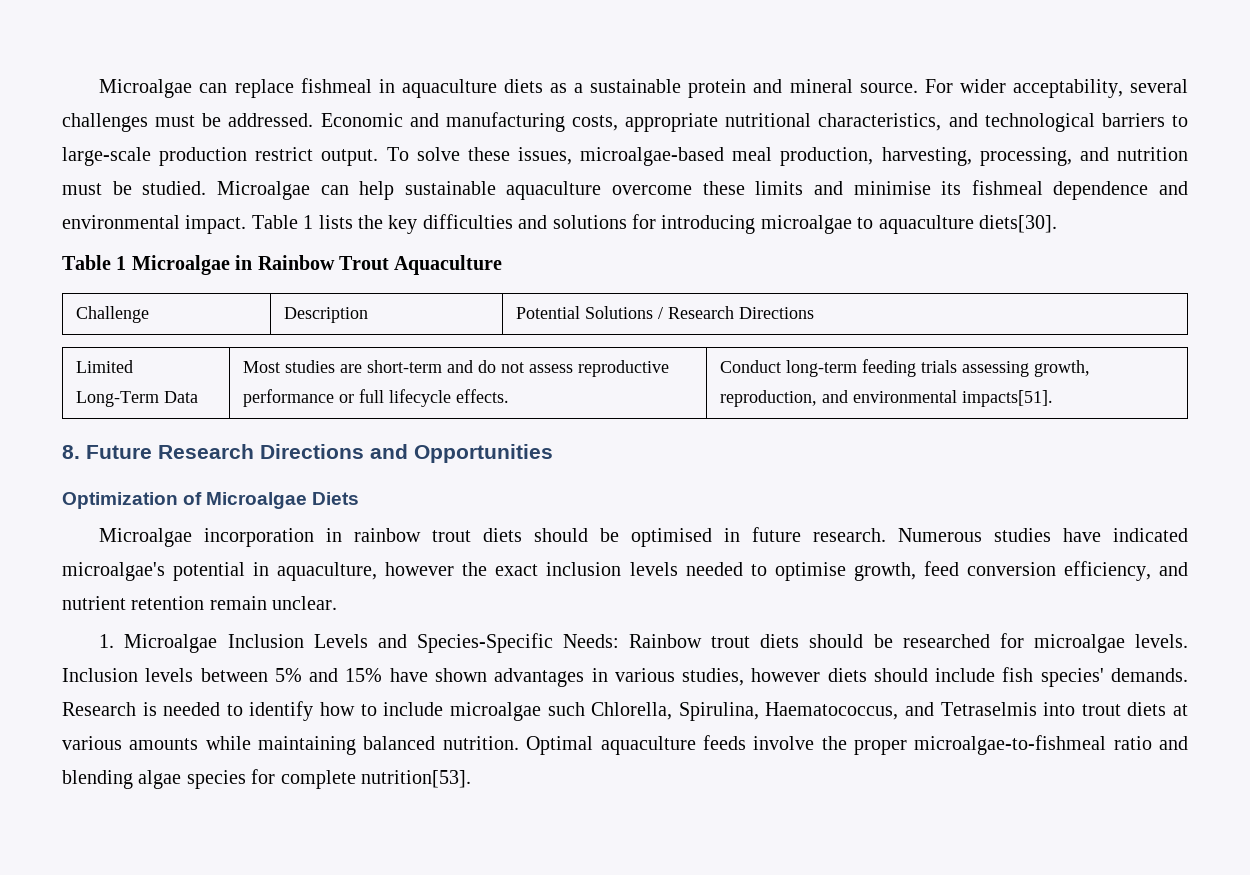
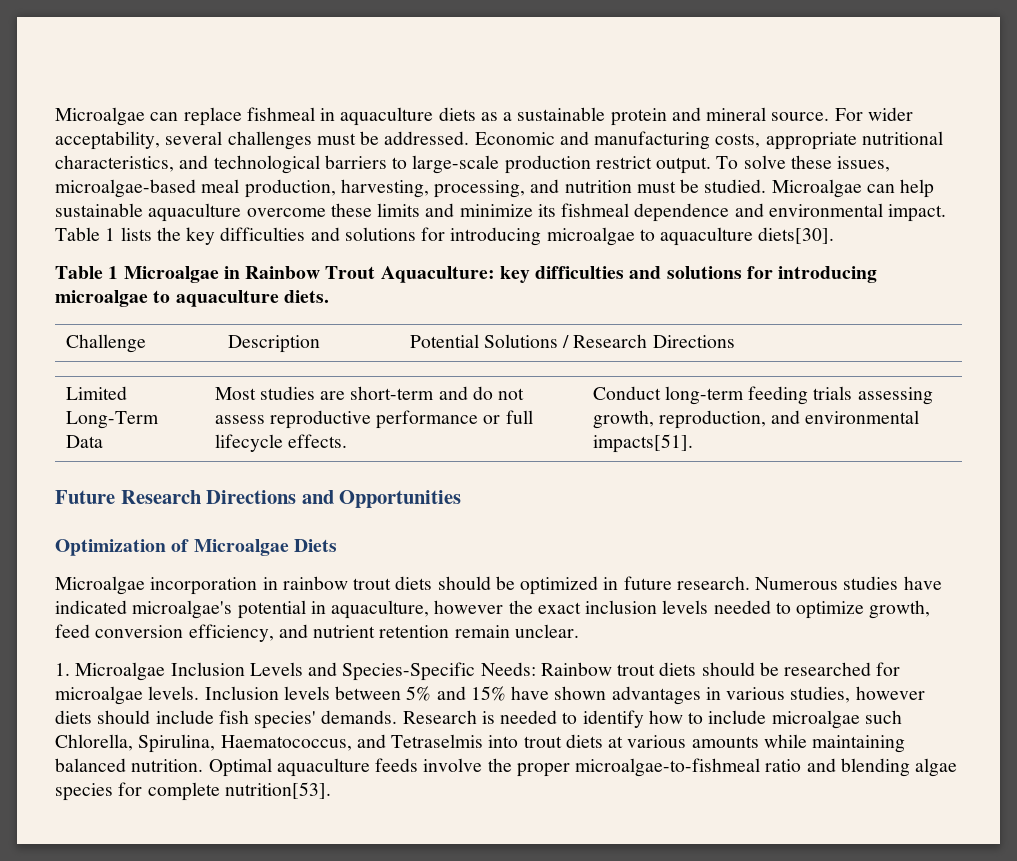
- Microalgae can help sustainable aquaculture overcome these limits and minimise its fishmeal dependence and environmental impact.
+ Microalgae can help sustainable aquaculture overcome these limits and minimize its fishmeal dependence and environmental impact.
- Table 1 Microalgae in Rainbow Trout Aquaculture
+ Table 1 Microalgae in Rainbow Trout Aquaculture: key difficulties and solutions for introducing microalgae to aquaculture diets.
- 8. Future Research Directions and Opportunities
+ Future Research Directions and Opportunities
- Microalgae incorporation in rainbow trout diets should be optimised in future research.
+ Microalgae incorporation in rainbow trout diets should be optimized in future research.
- Numerous studies have indicated microalgae's potential in aquaculture, however the exact inclusion levels needed to optimise growth, feed conversion efficiency, and nutrient retention remain unclear.
+ Numerous studies have indicated microalgae's potential in aquaculture, however the exact inclusion levels needed to optimize growth, feed conversion efficiency, and nutrient retention remain unclear.

